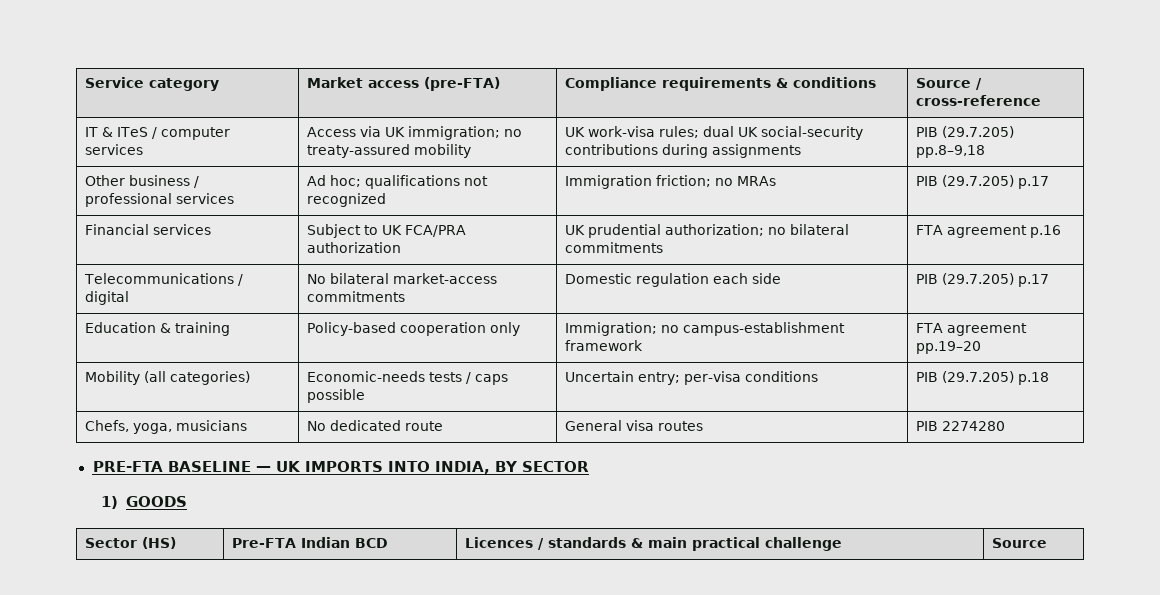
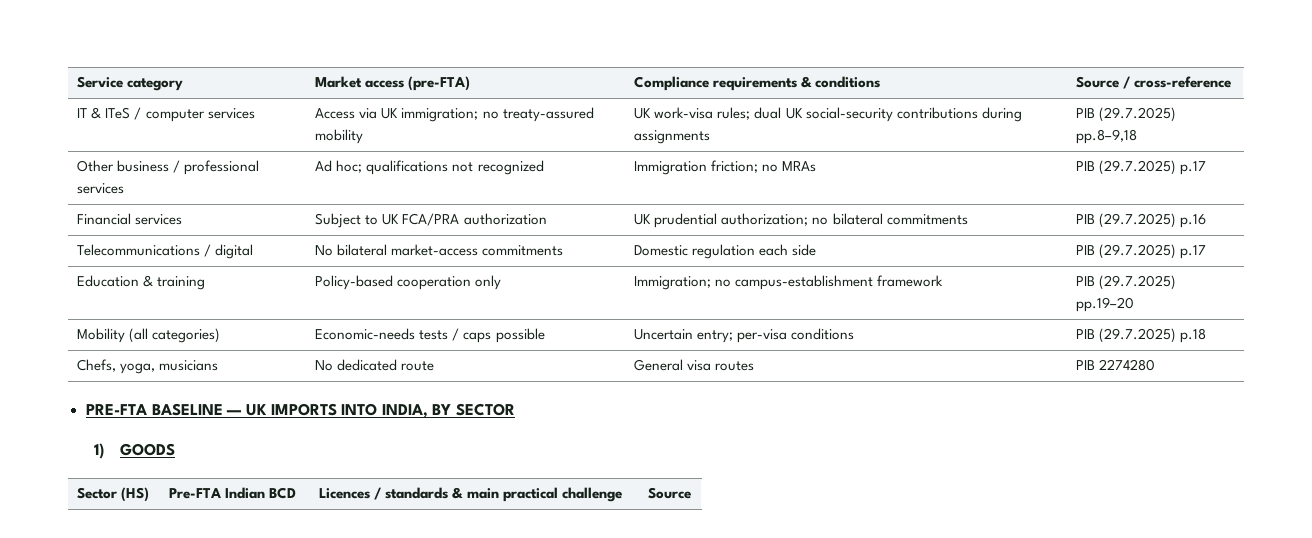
- IT & ITeS / computer services | Access via UK immigration; no treaty-assured mobility | UK work-visa rules; dual UK social-security contributions during assignments | PIB (29.7.205) pp.8–9,18
+ IT & ITeS / computer services | Access via UK immigration; no treaty-assured mobility | UK work-visa rules; dual UK social-security contributions during assignments | PIB (29.7.2025) pp.8–9,18
- Other business / professional services | Ad hoc; qualifications not recognized | Immigration friction; no MRAs | PIB (29.7.205) p.17
+ Other business / professional services | Ad hoc; qualifications not recognized | Immigration friction; no MRAs | PIB (29.7.2025) p.17
- Financial services | Subject to UK FCA/PRA authorization | UK prudential authorization; no bilateral commitments | FTA agreement p.16
+ Financial services | Subject to UK FCA/PRA authorization | UK prudential authorization; no bilateral commitments | PIB (29.7.2025) p.16
- Telecommunications / digital | No bilateral market-access commitments | Domestic regulation each side | PIB (29.7.205) p.17
+ Telecommunications / digital | No bilateral market-access commitments | Domestic regulation each side | PIB (29.7.2025) p.17
- Education & training | Policy-based cooperation only | Immigration; no campus-establishment framework | FTA agreement pp.19–20
+ Education & training | Policy-based cooperation only | Immigration; no campus-establishment framework | PIB (29.7.2025) pp.19–20
- Mobility (all categories) | Economic-needs tests / caps possible | Uncertain entry; per-visa conditions | PIB (29.7.205) p.18
+ Mobility (all categories) | Economic-needs tests / caps possible | Uncertain entry; per-visa conditions | PIB (29.7.2025) p.18

